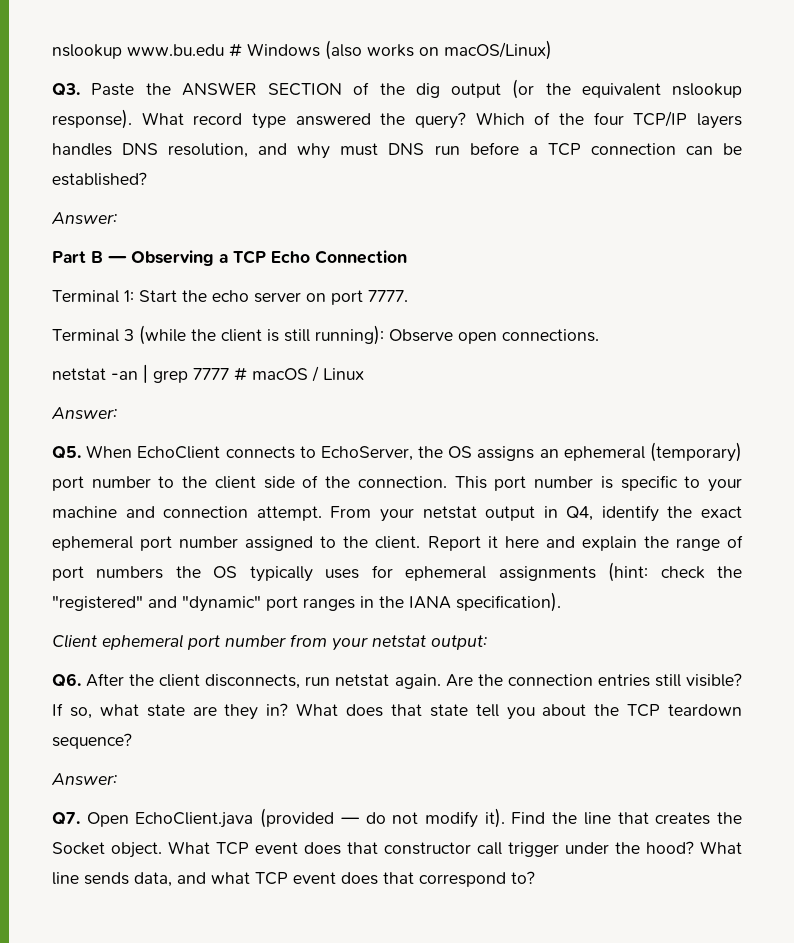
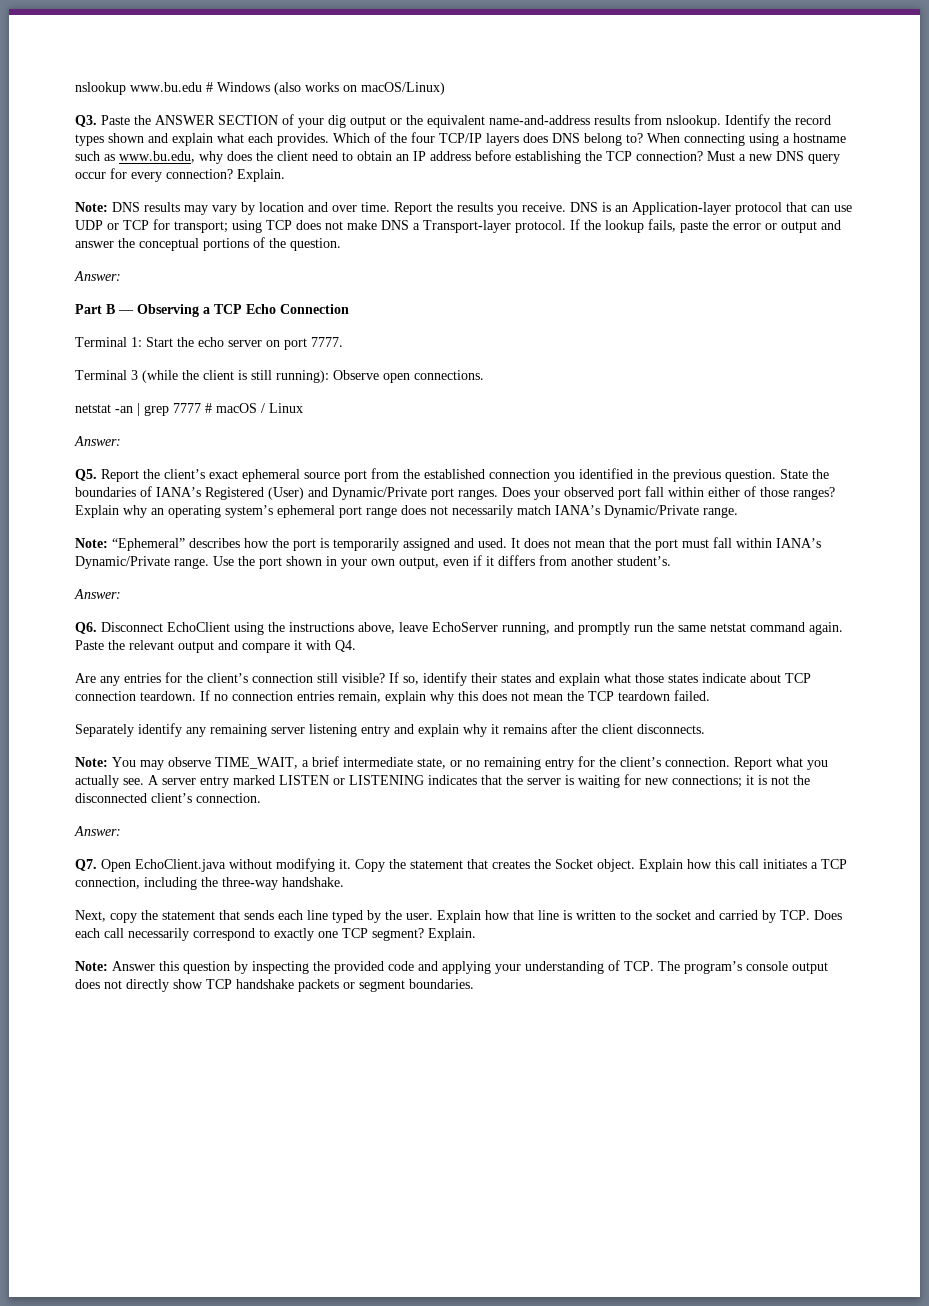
- Q3. Paste the ANSWER SECTION of the dig output (or the equivalent nslookup response). What record type answered the query?
+ Q3. Paste the ANSWER SECTION of your dig output or the equivalent name-and-address results from nslookup. Identify the record types shown and explain what each provides.
- Which of the four TCP/IP layers handles DNS resolution, and why must DNS run before a TCP connection can be established?
+ Which of the four TCP/IP layers does DNS belong to? When connecting using a hostname such as www.bu.edu, why does the client need to obtain an IP address before establishing the TCP connection? Must a new DNS query occur for every connection? Explain.
+ Note: DNS results may vary by location and over time. Report the results you receive. DNS is an Application-layer protocol that can use UDP or TCP for transport; using TCP does not make DNS a Transport-layer protocol. If the lookup fails, paste the error or output and answer the conceptual portions of the question.
- Q5. When EchoClient connects to EchoServer, the OS assigns an ephemeral (temporary) port number to the client side of the connection. This port number is specific to your machine and connection attempt. From your netstat output in Q4, identify the exact ephemeral port number assigned to the client. Report it here and explain the range of port numbers the OS typically uses for ephemeral assignments (hint: check the "registered" and "dynamic" port ranges in the IANA specification).
- Client ephemeral port number from your netstat output:
- Q6. After the client disconnects, run netstat again. Are the connection entries still visible? If so, what state are they in? What does that state tell you about the TCP teardown sequence?
+ Q5. Report the client’s exact ephemeral source port from the established connection you identified in the previous question. State the boundaries of IANA’s Registered (User) and Dynamic/Private port ranges. Does your observed port fall within either of those ranges? Explain why an operating system’s ephemeral port range does not necessarily match IANA’s Dynamic/Private range.
+ Note: “Ephemeral” describes how the port is temporarily assigned and used. It does not mean that the port must fall within IANA’s Dynamic/Private range. Use the port shown in your own output, even if it differs from another student’s.
  Answer:
- Q7. Open EchoClient.java (provided — do not modify it). Find the line that creates the Socket object.
+ Q6. Disconnect EchoClient using the instructions above, leave EchoServer running, and promptly run the same netstat command again. Paste the relevant output and compare it with Q4.
+ Are any entries for the client’s connection still visible? If so, identify their states and explain what those states indicate about TCP connection teardown. If no connection entries remain, explain why this does not mean the TCP teardown failed.
+ Separately identify any remaining server listening entry and explain why it remains after the client disconnects.
+ Note: You may observe TIME_WAIT, a brief intermediate state, or no remaining entry for the client’s connection. Report what you actually see. A server entry marked LISTEN or LISTENING indicates that the server is waiting for new connections; it is not the disconnected client’s connection.
+ Answer:
+ Q7. Open EchoClient.java without modifying it. Copy the statement that creates the Socket object.
- What TCP event does that constructor call trigger under the hood? What line sends data, and what TCP event does that correspond to?
+ Explain how this call initiates a TCP connection, including the three-way handshake.
+ Next, copy the statement that sends each line typed by the user. Explain how that line is written to the socket and carried by TCP. Does each call necessarily correspond to exactly one TCP segment? Explain.
+ Note: Answer this question by inspecting the provided code and applying your understanding of TCP. The program’s console output does not directly show TCP handshake packets or segment boundaries.

